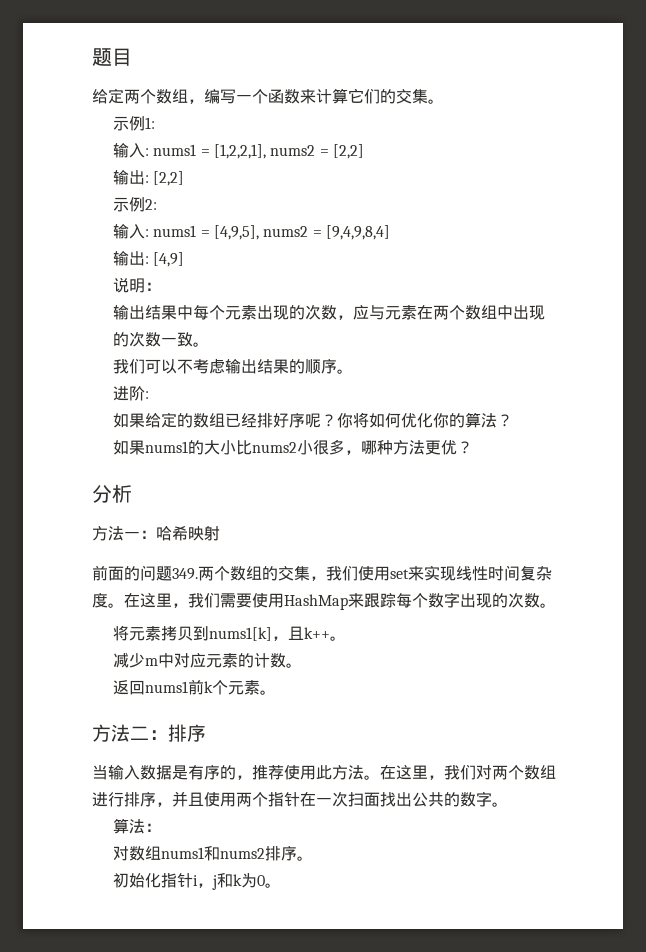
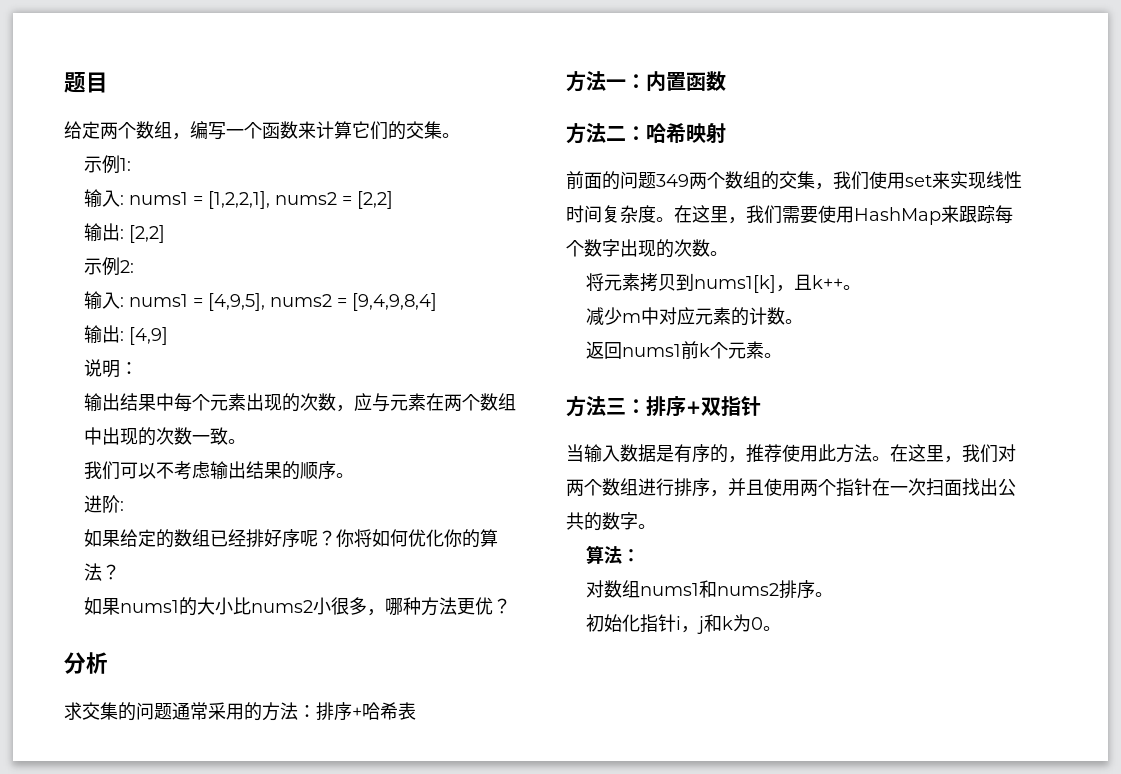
- 方法一：哈希映射
+ 求交集的问题通常采用的方法：排序+哈希表
+ 方法一：内置函数
+ 方法二：哈希映射
- 前面的问题349.两个数组的交集，我们使用set来实现线性时间复杂度。
+ 前面的问题349两个数组的交集，我们使用set来实现线性时间复杂度。
- 方法二：排序
+ 方法三：排序+双指针

